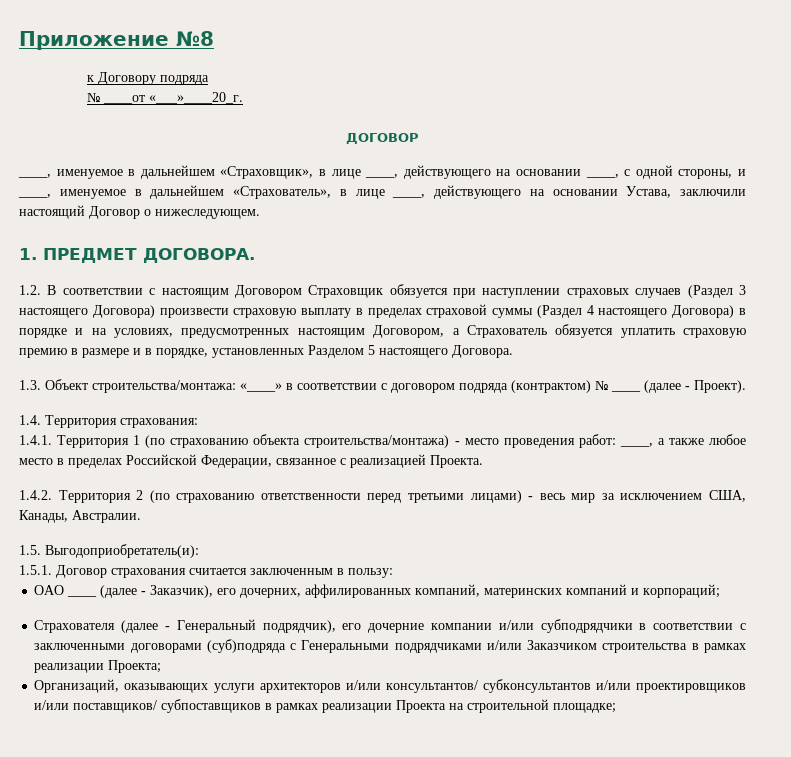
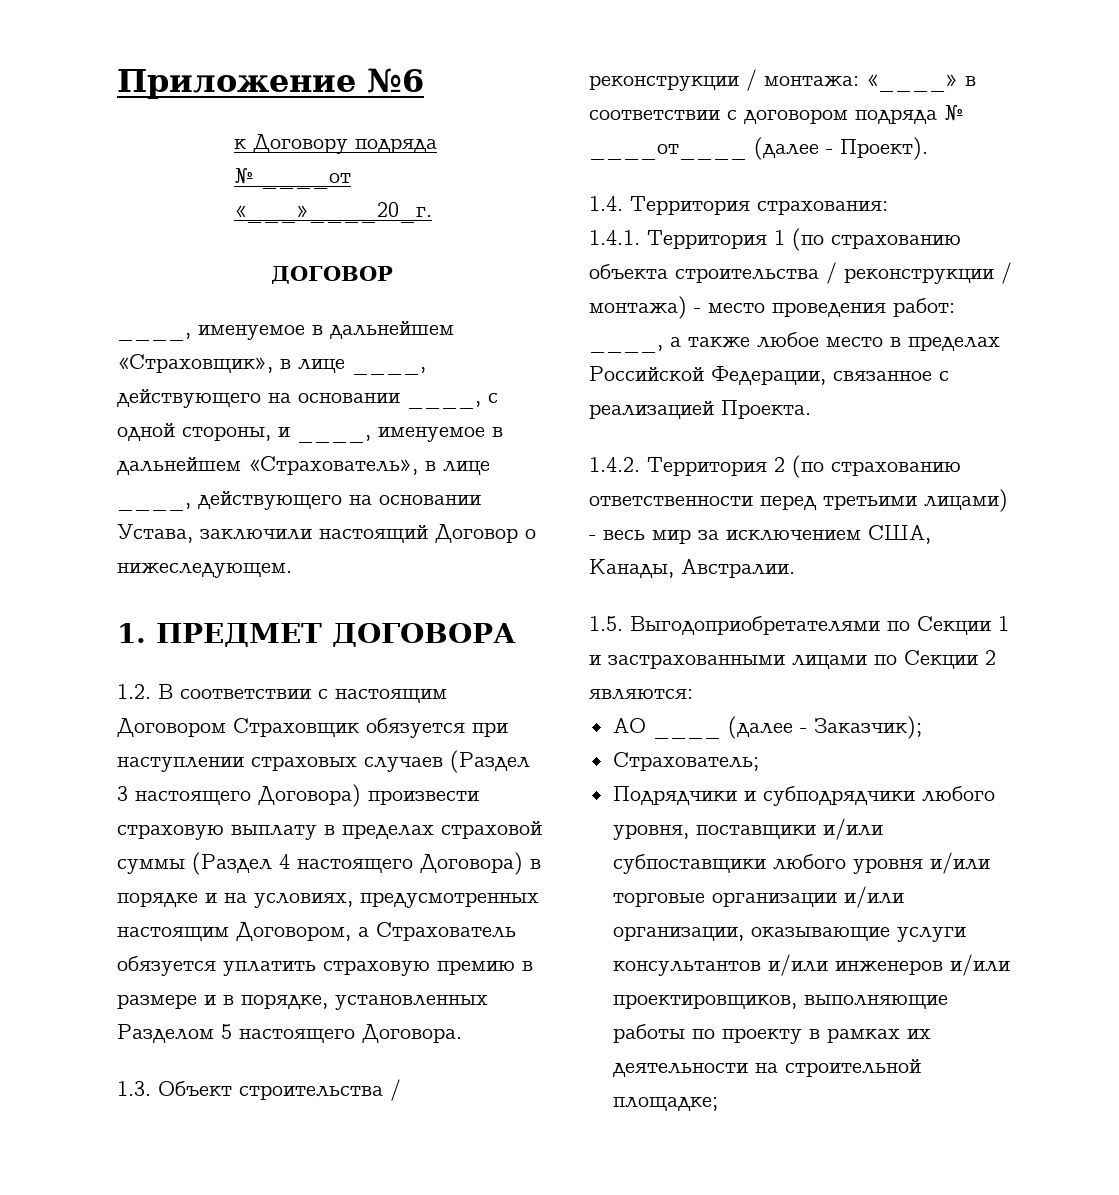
- Приложение №8
+ Приложение №6
- 1. ПРЕДМЕТ ДОГОВОРА.
+ 1. ПРЕДМЕТ ДОГОВОРА
- 1.3. Объект строительства/монтажа: «____» в соответствии с договором подряда (контрактом) № ____ (далее - Проект).
+ 1.3. Объект строительства / реконструкции / монтажа: «____» в соответствии с договором подряда № ____от____ (далее - Проект).
- 1.4.1. Территория 1 (по страхованию объекта строительства/монтажа) - место проведения работ: ____, а также любое место в пределах Российской Федерации, связанное с реализацией Проекта.
+ 1.4.1. Территория 1 (по страхованию объекта строительства / реконструкции / монтажа) - место проведения работ: ____, а также любое место в пределах Российской Федерации, связанное с реализацией Проекта.
- 1.5. Выгодоприобретатель(и):
- 1.5.1. Договор страхования считается заключенным в пользу:
- ОАО ____ (далее - Заказчик), его дочерних, аффилированных компаний, материнских компаний и корпораций;
- Страхователя (далее - Генеральный подрядчик), его дочерние компании и/или субподрядчики в соответствии с заключенными договорами (суб)подряда с Генеральными подрядчиками и/или Заказчиком строительства в рамках реализации Проекта;
- Организаций, оказывающих услуги архитекторов и/или консультантов/ субконсультантов и/или проектировщиков и/или поставщиков/ субпоставщиков в рамках реализации Проекта на строительной площадке;
+ 1.5. Выгодоприобретателями по Секции 1 и застрахованными лицами по Секции 2 являются:
+ АО ____ (далее - Заказчик);
+ Страхователь;
+ Подрядчики и субподрядчики любого уровня, поставщики и/или субпоставщики любого уровня и/или торговые организации и/или организации, оказывающие услуги консультантов и/или инженеров и/или проектировщиков, выполняющие работы по проекту в рамках их деятельности на строительной площадке;

